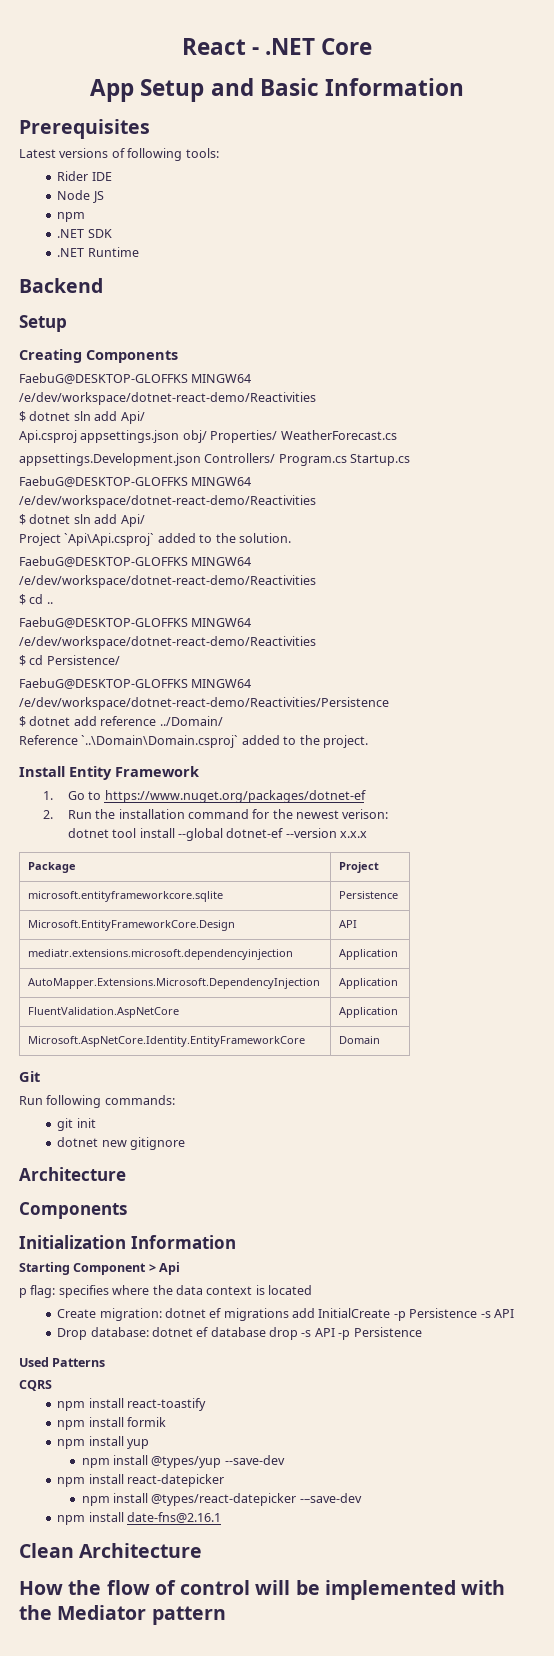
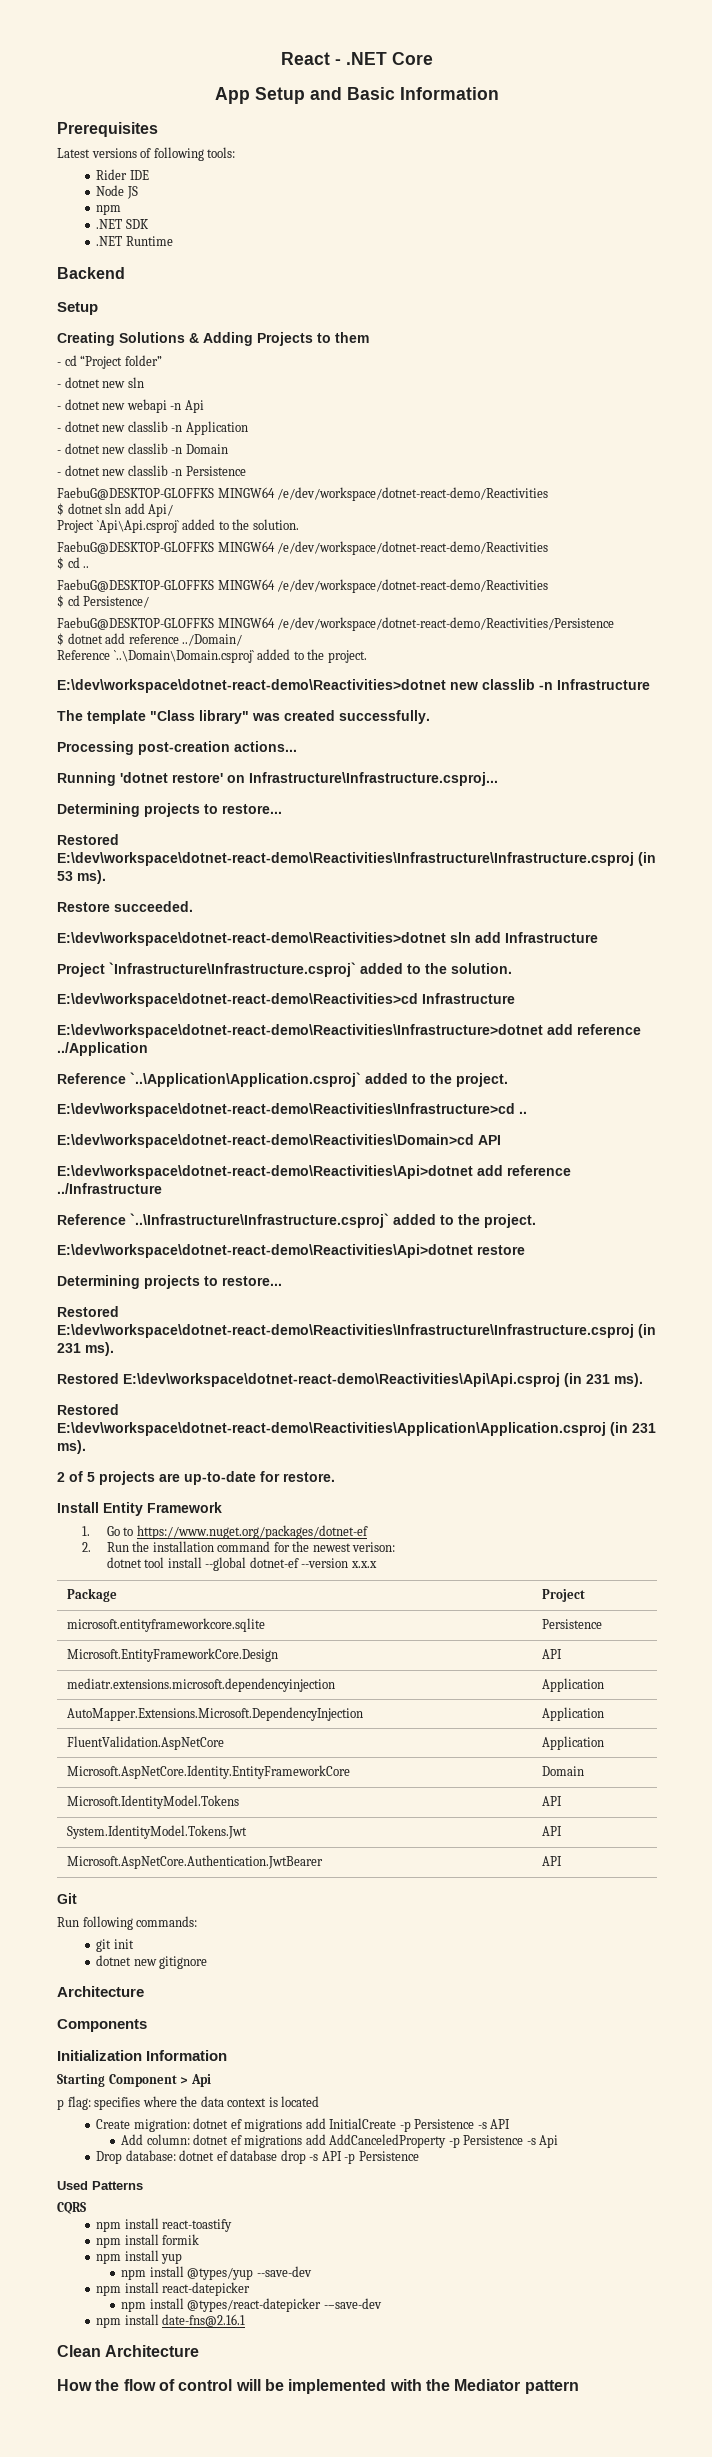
- Creating Components
- FaebuG@DESKTOP-GLOFFKS MINGW64 /e/dev/workspace/dotnet-react-demo/Reactivities
- $ dotnet sln add Api/
- Api.csproj appsettings.json obj/ Properties/ WeatherForecast.cs
- appsettings.Development.json Controllers/ Program.cs Startup.cs
+ Creating Solutions & Adding Projects to them
+ - cd “Project folder”
+ - dotnet new sln
+ - dotnet new webapi -n Api
+ - dotnet new classlib -n Application
+ - dotnet new classlib -n Domain
+ - dotnet new classlib -n Persistence
+ E:\dev\workspace\dotnet-react-demo\Reactivities>dotnet new classlib -n Infrastructure
+ The template "Class library" was created successfully.
+ Processing post-creation actions...
+ Running 'dotnet restore' on Infrastructure\Infrastructure.csproj...
+ Determining projects to restore...
+ Restored E:\dev\workspace\dotnet-react-demo\Reactivities\Infrastructure\Infrastructure.csproj (in 53 ms).
+ Restore succeeded.
+ E:\dev\workspace\dotnet-react-demo\Reactivities>dotnet sln add Infrastructure
+ Project `Infrastructure\Infrastructure.csproj` added to the solution.
+ E:\dev\workspace\dotnet-react-demo\Reactivities>cd Infrastructure
+ E:\dev\workspace\dotnet-react-demo\Reactivities\Infrastructure>dotnet add reference ../Application
+ Reference `..\Application\Application.csproj` added to the project.
+ E:\dev\workspace\dotnet-react-demo\Reactivities\Infrastructure>cd ..
+ E:\dev\workspace\dotnet-react-demo\Reactivities\Domain>cd API
+ E:\dev\workspace\dotnet-react-demo\Reactivities\Api>dotnet add reference ../Infrastructure
+ Reference `..\Infrastructure\Infrastructure.csproj` added to the project.
+ E:\dev\workspace\dotnet-react-demo\Reactivities\Api>dotnet restore
+ Determining projects to restore...
+ Restored E:\dev\workspace\dotnet-react-demo\Reactivities\Infrastructure\Infrastructure.csproj (in 231 ms).
+ Restored E:\dev\workspace\dotnet-react-demo\Reactivities\Api\Api.csproj (in 231 ms).
+ Restored E:\dev\workspace\dotnet-react-demo\Reactivities\Application\Application.csproj (in 231 ms).
+ 2 of 5 projects are up-to-date for restore.
+ Microsoft.IdentityModel.Tokens | API
+ System.IdentityModel.Tokens.Jwt | API
+ Microsoft.AspNetCore.Authentication.JwtBearer | API
+ Add column: dotnet ef migrations add AddCanceledProperty -p Persistence -s Api

